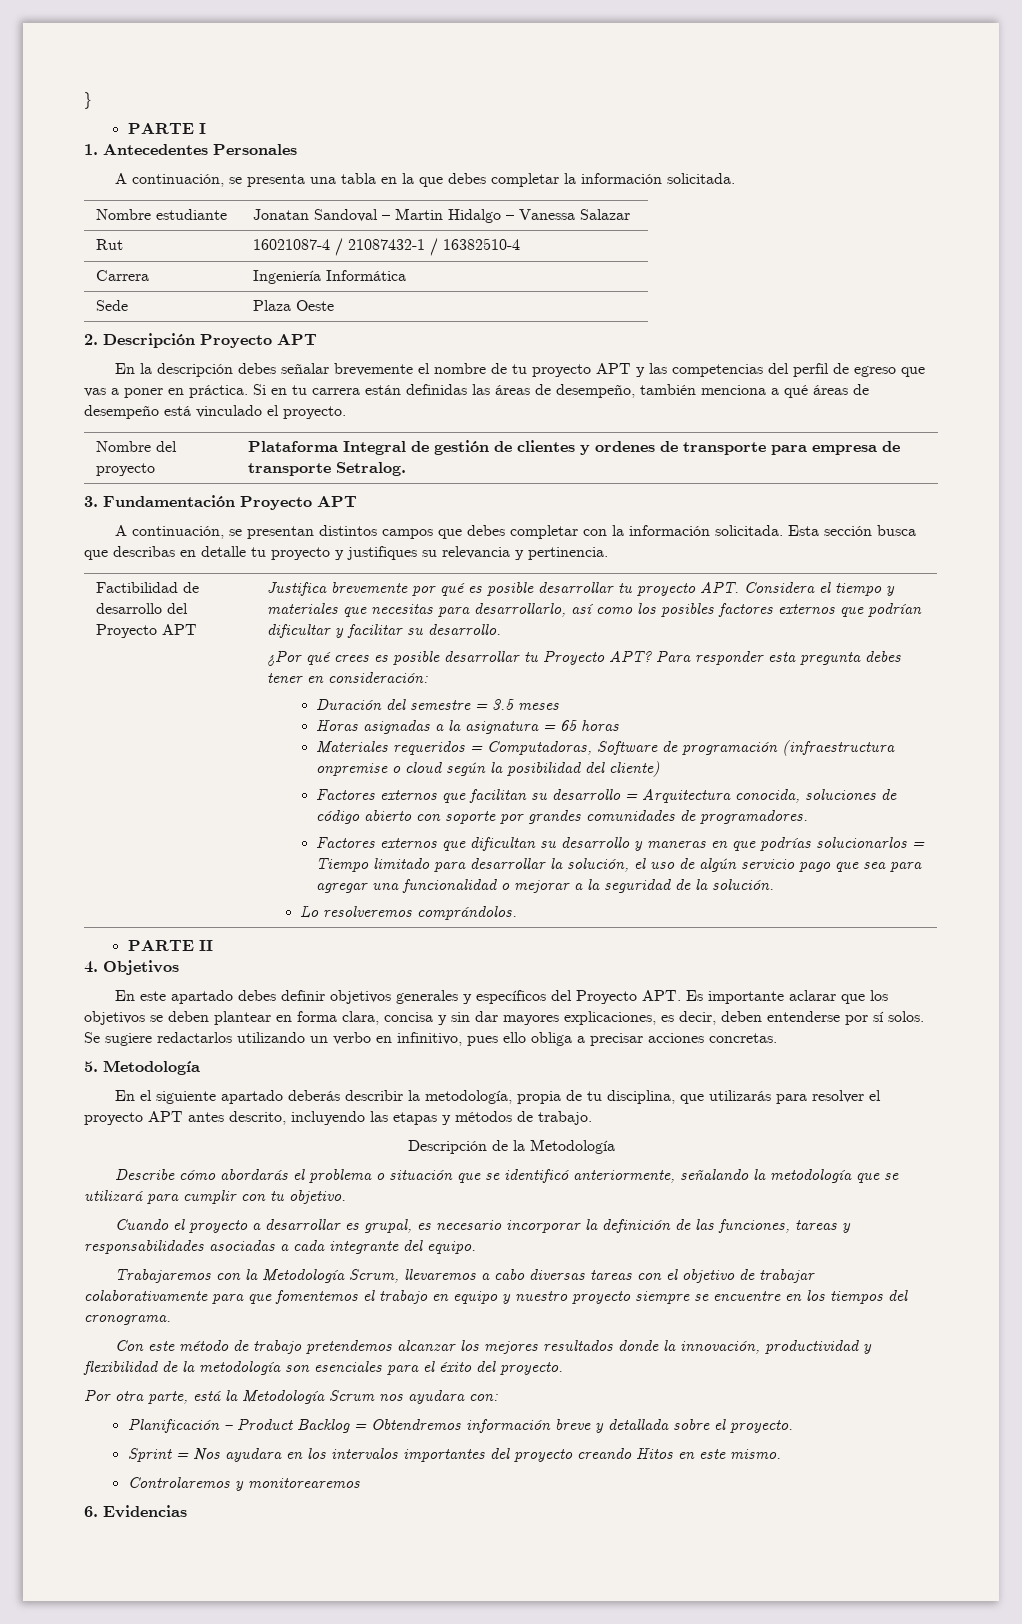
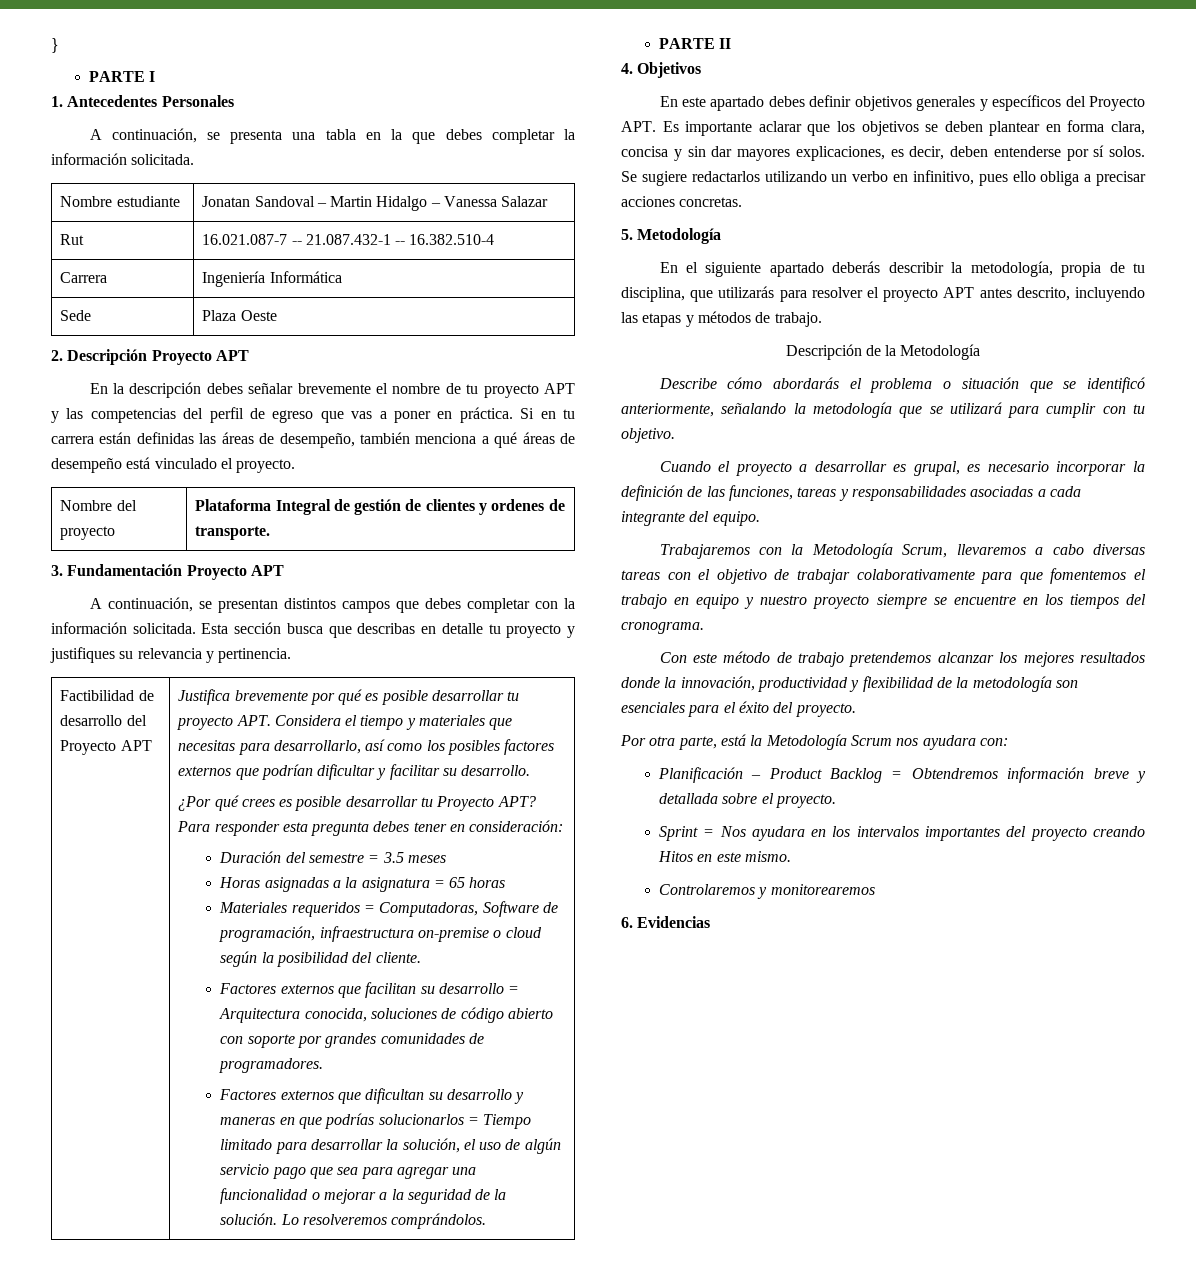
- Rut | 16021087-4 / 21087432-1 / 16382510-4
+ Rut | 16.021.087-7 -- 21.087.432-1 -- 16.382.510-4
- Nombre del proyecto | Plataforma Integral de gestión de clientes y ordenes de transporte para empresa de transporte Setralog.
+ Nombre del proyecto | Plataforma Integral de gestión de clientes y ordenes de transporte.
- Materiales requeridos = Computadoras, Software de programación (infraestructura onpremise o cloud según la posibilidad del cliente)
+ Materiales requeridos = Computadoras, Software de programación, infraestructura on-premise o cloud según la posibilidad del cliente.
- Factores externos que dificultan su desarrollo y maneras en que podrías solucionarlos = Tiempo limitado para desarrollar la solución, el uso de algún servicio pago que sea para agregar una funcionalidad o mejorar a la seguridad de la solución.
- Lo resolveremos comprándolos.
+ Factores externos que dificultan su desarrollo y maneras en que podrías solucionarlos = Tiempo limitado para desarrollar la solución, el uso de algún servicio pago que sea para agregar una funcionalidad o mejorar a la seguridad de la solución. Lo resolveremos comprándolos.

